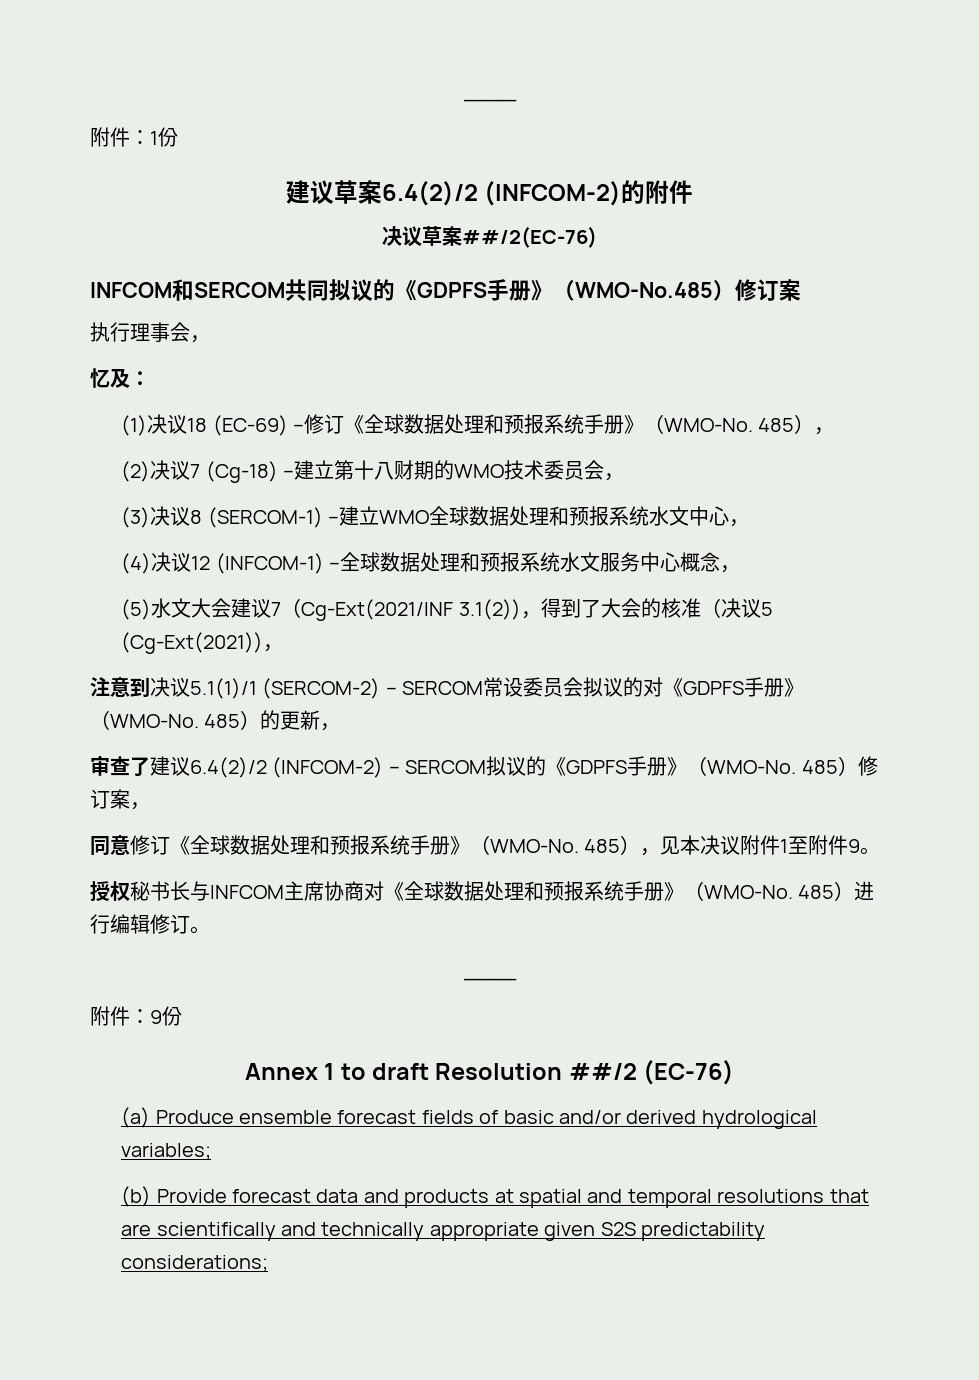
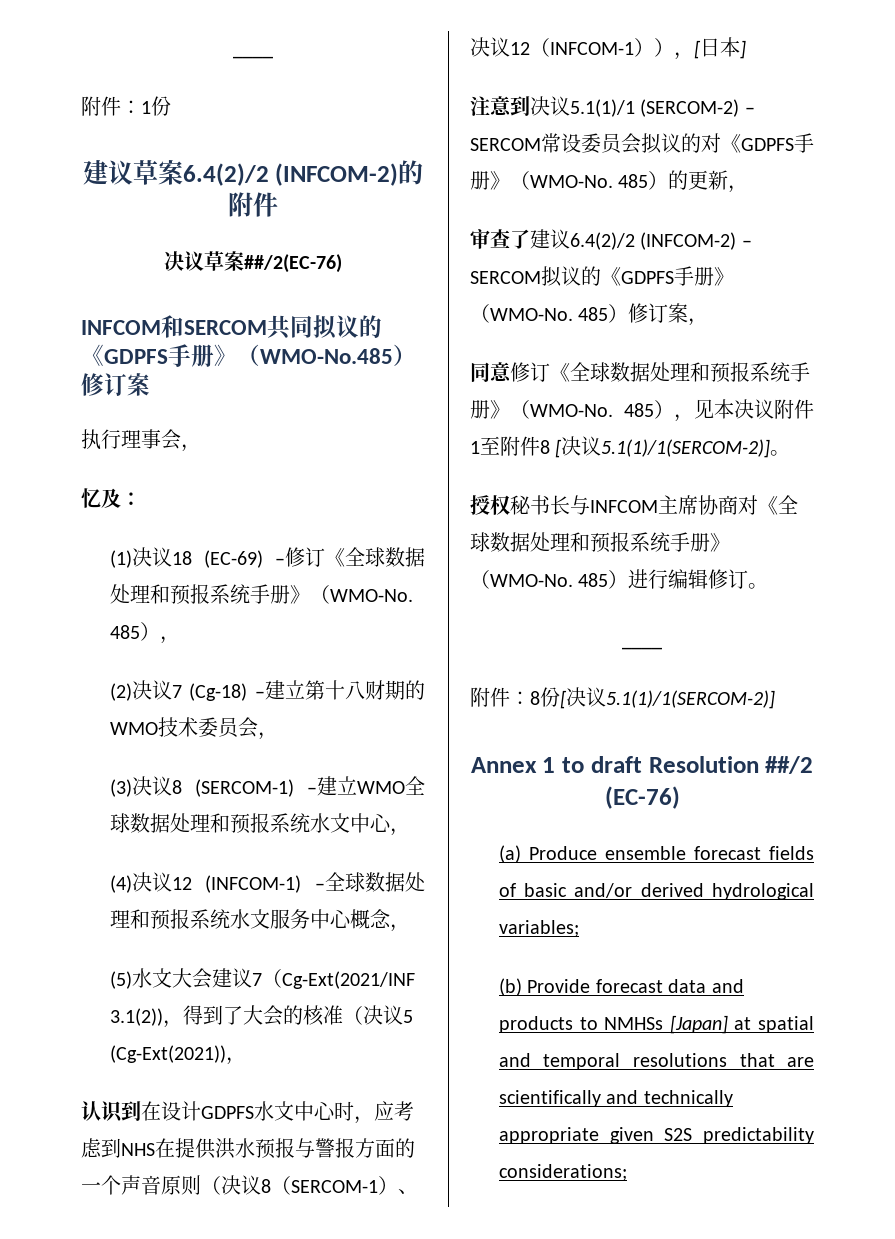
+ 认识到在设计GDPFS水文中心时，应考虑到NHS在提供洪水预报与警报方面的一个声音原则（决议8（SERCOM-1）、决议12（INFCOM-1）），[日本]
- 485），见本决议附件1至附件9。
+ 485），见本决议附件1至附件8 [决议5.1(1)/1(SERCOM-2)]。
- 附件：9份
+ 附件：8份[决议5.1(1)/1(SERCOM-2)]
- (b) Provide forecast data and products at spatial and temporal resolutions that are scientifically and technically appropriate given S2S predictability considerations;
+ (b) Provide forecast data and products to NMHSs [Japan] at spatial and temporal resolutions that are scientifically and technically appropriate given S2S predictability considerations;

